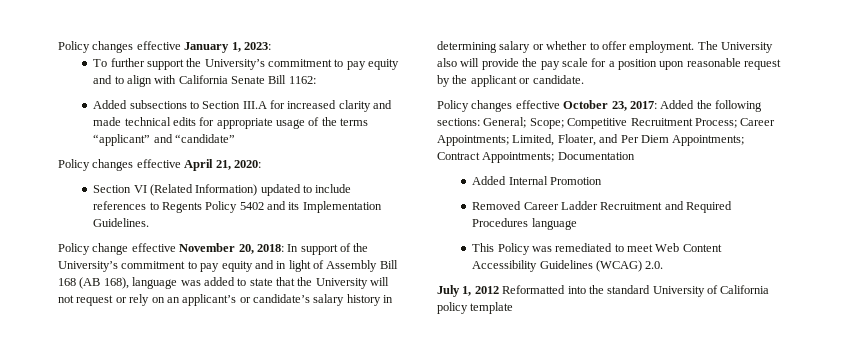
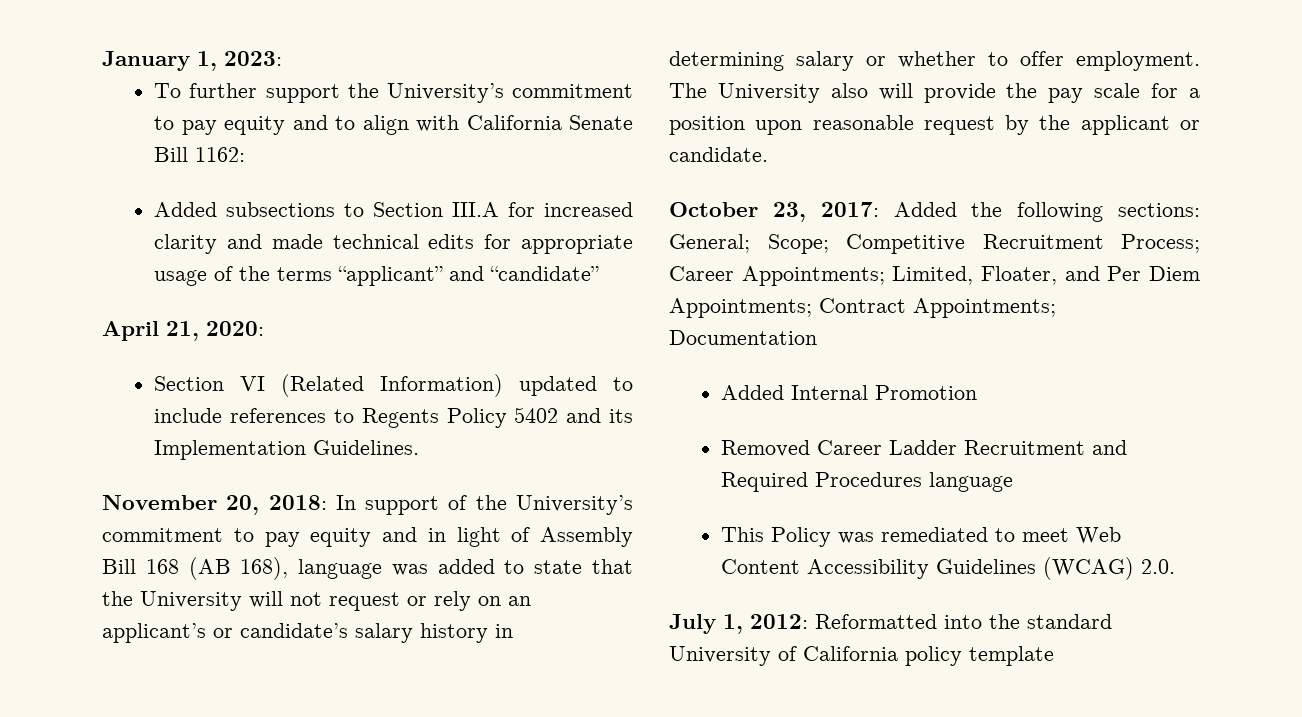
- Policy changes effective January 1, 2023:
+ January 1, 2023:
- Policy changes effective April 21, 2020:
+ April 21, 2020:
- Policy change effective November 20, 2018: In support of the University’s commitment to pay equity and in light of Assembly Bill 168 (AB 168), language was added to state that the University will not request or rely on an applicant’s or candidate’s salary history in determining salary or whether to offer employment.
+ November 20, 2018: In support of the University’s commitment to pay equity and in light of Assembly Bill 168 (AB 168), language was added to state that the University will not request or rely on an applicant’s or candidate’s salary history in determining salary or whether to offer employment.
- Policy changes effective October 23, 2017: Added the following sections: General; Scope; Competitive Recruitment Process; Career Appointments; Limited, Floater, and Per Diem Appointments; Contract Appointments; Documentation
+ October 23, 2017: Added the following sections: General; Scope; Competitive Recruitment Process; Career Appointments; Limited, Floater, and Per Diem Appointments; Contract Appointments; Documentation
- July 1, 2012 Reformatted into the standard University of California policy template
+ July 1, 2012: Reformatted into the standard University of California policy template

